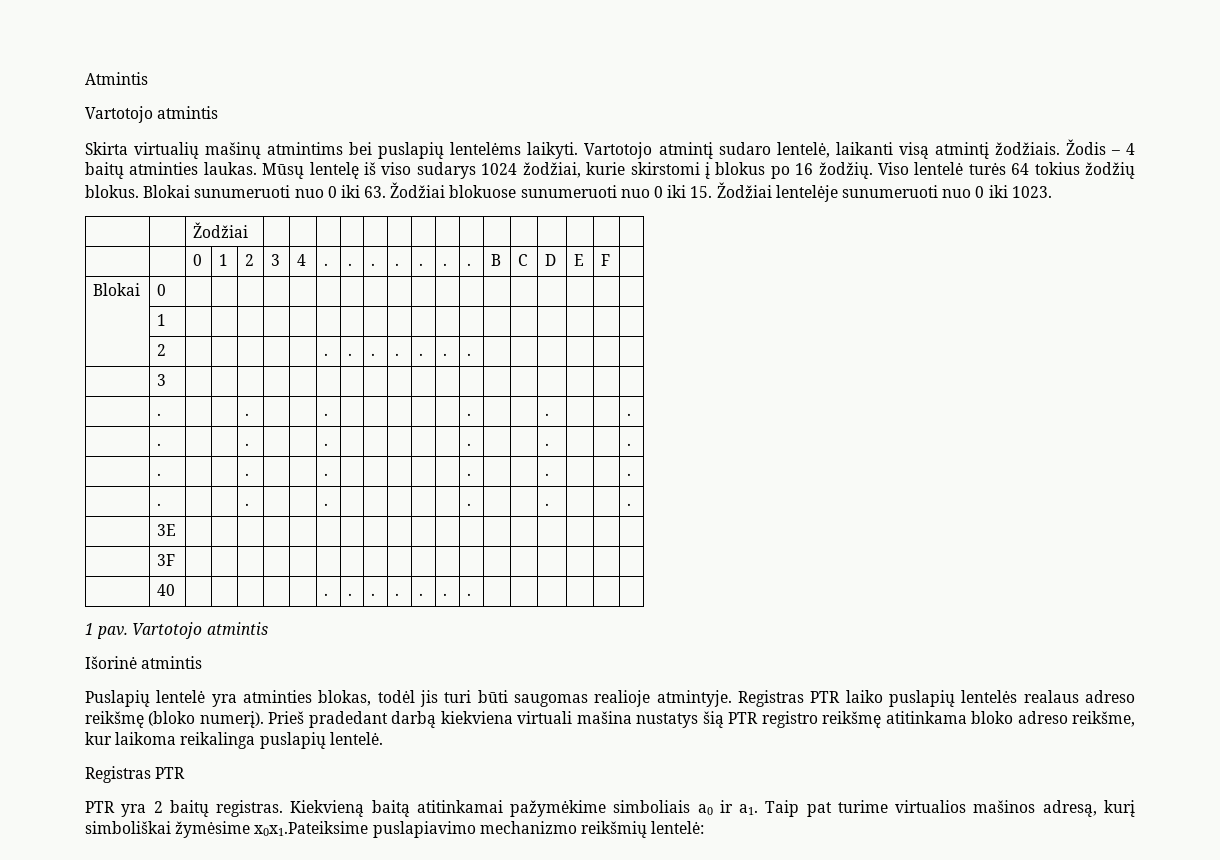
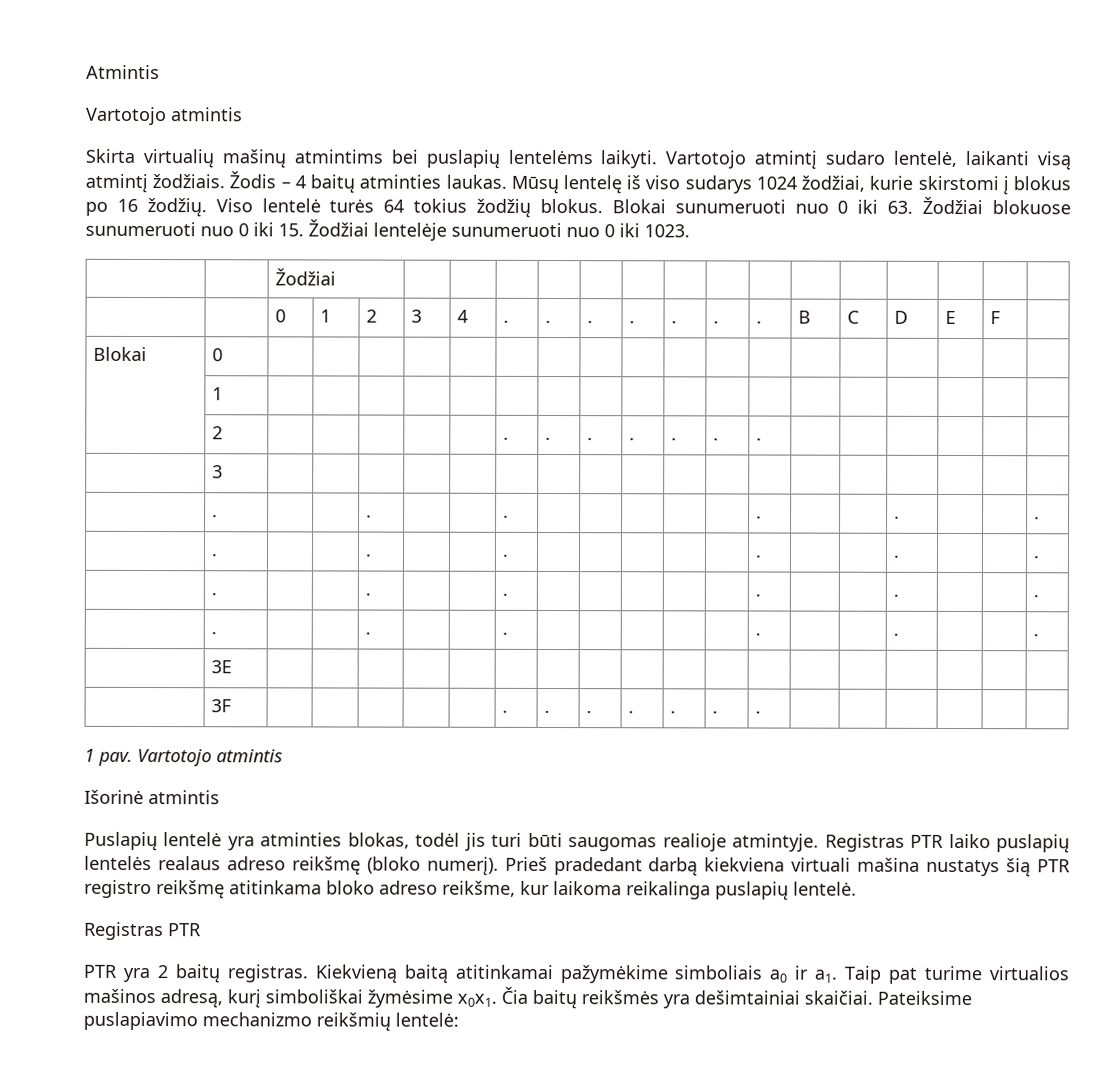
- | 3F | | | | | | | | | | | | | | | | | |
- | 40 | | | | | | . | . | . | . | . | . | . | | | | | |
+ | 3F | | | | | | . | . | . | . | . | . | . | | | | | |
- Taip pat turime virtualios mašinos adresą, kurį simboliškai žymėsime x0x1.Pateiksime puslapiavimo mechanizmo reikšmių lentelė:
+ Taip pat turime virtualios mašinos adresą, kurį simboliškai žymėsime x0x1. Čia baitų reikšmės yra dešimtainiai skaičiai. Pateiksime puslapiavimo mechanizmo reikšmių lentelė:

